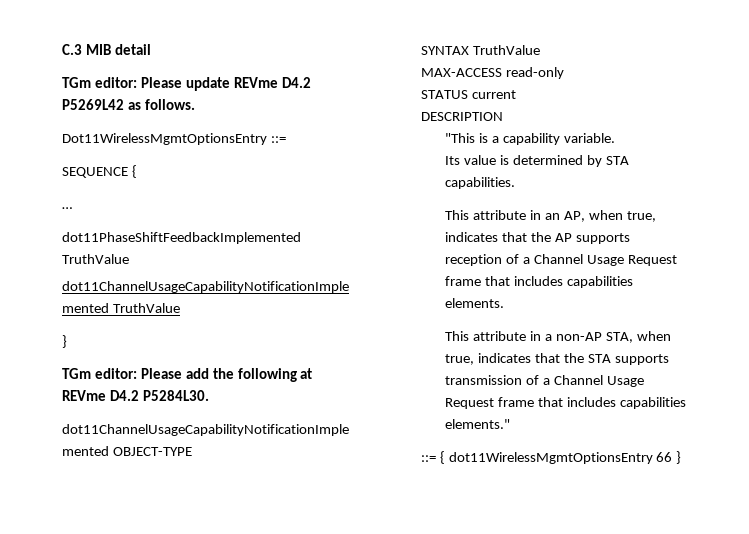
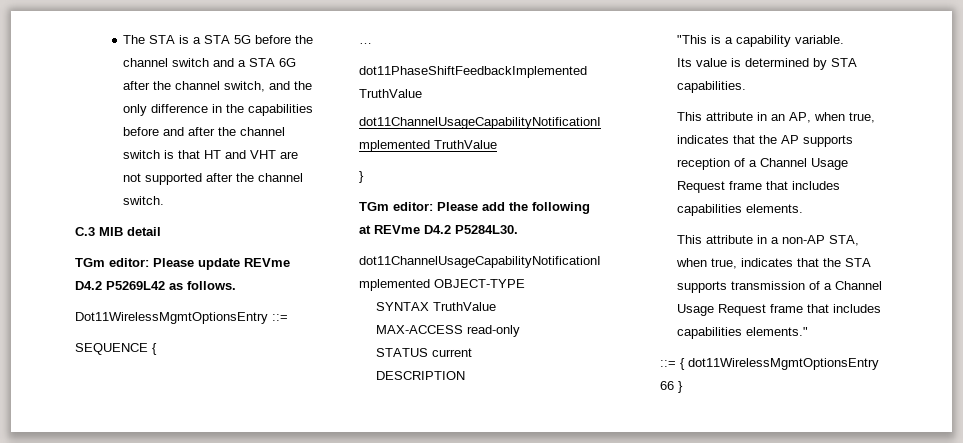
+ The STA is a STA 5G before the channel switch and a STA 6G after the channel switch, and the only difference in the capabilities before and after the channel switch is that HT and VHT are not supported after the channel switch.

